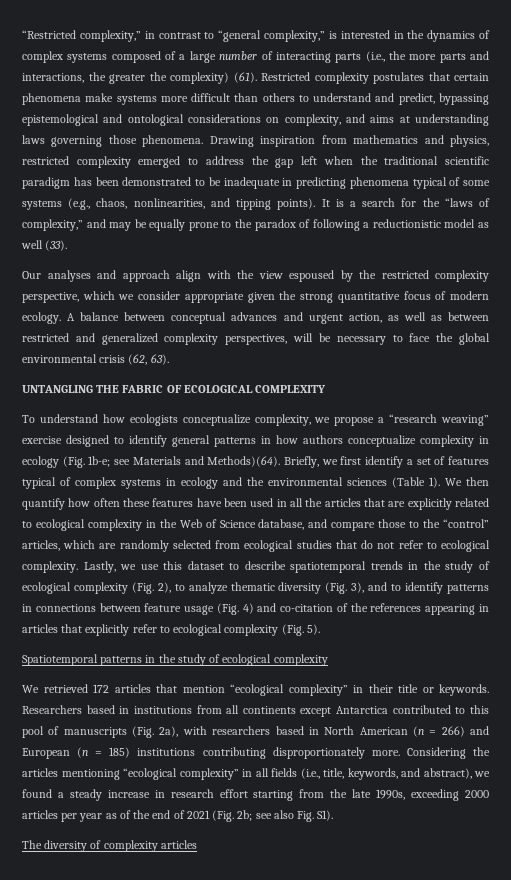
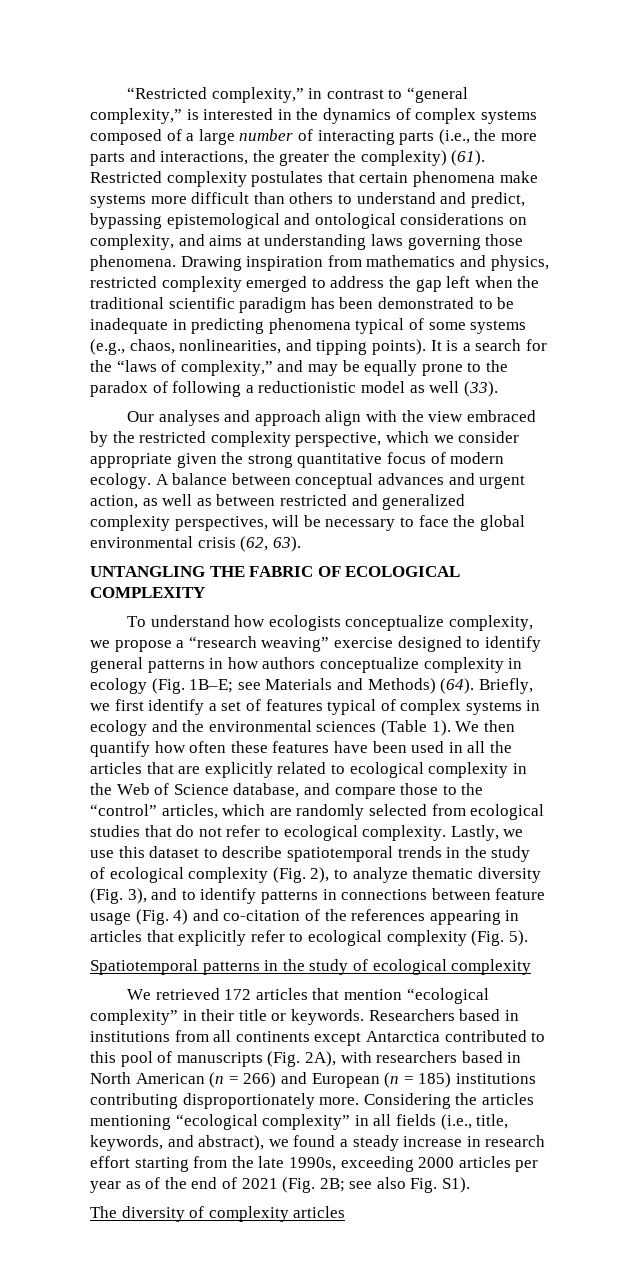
- Our analyses and approach align with the view espoused by the restricted complexity perspective, which we consider appropriate given the strong quantitative focus of modern ecology.
+ Our analyses and approach align with the view embraced by the restricted complexity perspective, which we consider appropriate given the strong quantitative focus of modern ecology.
- To understand how ecologists conceptualize complexity, we propose a “research weaving” exercise designed to identify general patterns in how authors conceptualize complexity in ecology (Fig. 1b-e; see Materials and Methods)(64).
+ To understand how ecologists conceptualize complexity, we propose a “research weaving” exercise designed to identify general patterns in how authors conceptualize complexity in ecology (Fig. 1B–E; see Materials and Methods) (64).
- Researchers based in institutions from all continents except Antarctica contributed to this pool of manuscripts (Fig. 2a), with researchers based in North American (n = 266) and European (n = 185) institutions contributing disproportionately more.
+ Researchers based in institutions from all continents except Antarctica contributed to this pool of manuscripts (Fig. 2A), with researchers based in North American (n = 266) and European (n = 185) institutions contributing disproportionately more.
- Considering the articles mentioning “ecological complexity” in all fields (i.e., title, keywords, and abstract), we found a steady increase in research effort starting from the late 1990s, exceeding 2000 articles per year as of the end of 2021 (Fig. 2b; see also Fig. S1).
+ Considering the articles mentioning “ecological complexity” in all fields (i.e., title, keywords, and abstract), we found a steady increase in research effort starting from the late 1990s, exceeding 2000 articles per year as of the end of 2021 (Fig. 2B; see also Fig. S1).

